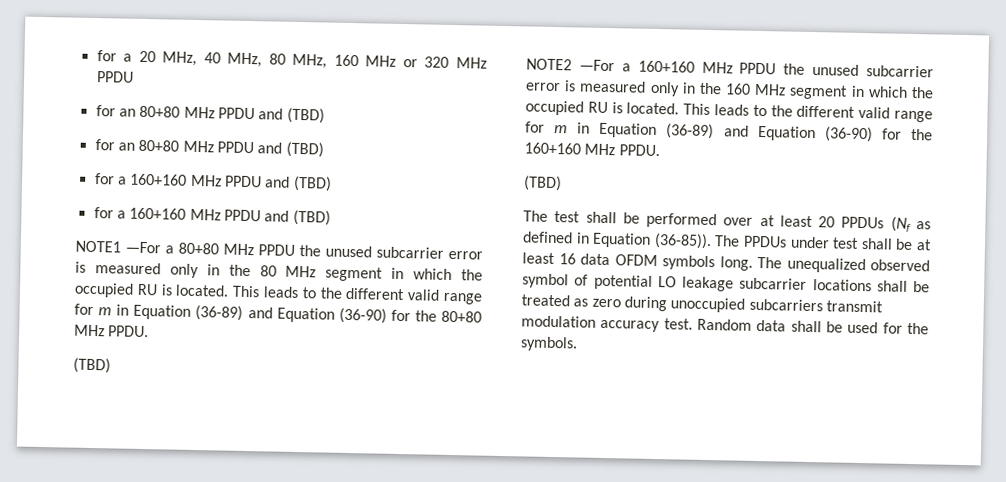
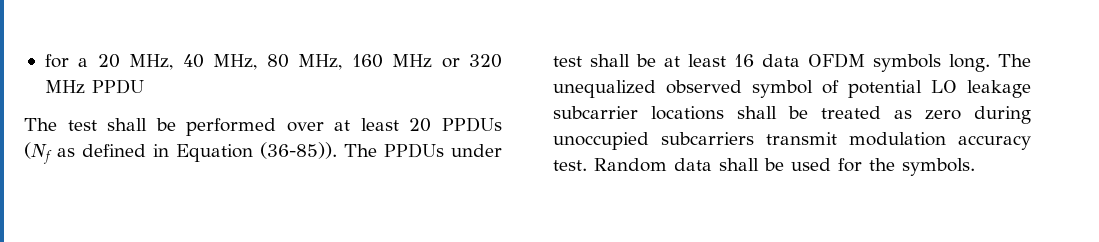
  for a 20 MHz, 40 MHz, 80 MHz, 160 MHz or 320 MHz PPDU
- for an 80+80 MHz PPDU and (TBD)
- for an 80+80 MHz PPDU and (TBD)
- for a 160+160 MHz PPDU and (TBD)
- for a 160+160 MHz PPDU and (TBD)
- NOTE1 —For a 80+80 MHz PPDU the unused subcarrier error is measured only in the 80 MHz segment in which the occupied RU is located. This leads to the different valid range for m in Equation (36-89) and Equation (36-90) for the 80+80 MHz PPDU.
- (TBD)
- NOTE2 —For a 160+160 MHz PPDU the unused subcarrier error is measured only in the 160 MHz segment in which the occupied RU is located. This leads to the different valid range for m in Equation (36-89) and Equation (36-90) for the 160+160 MHz PPDU.
- (TBD)

